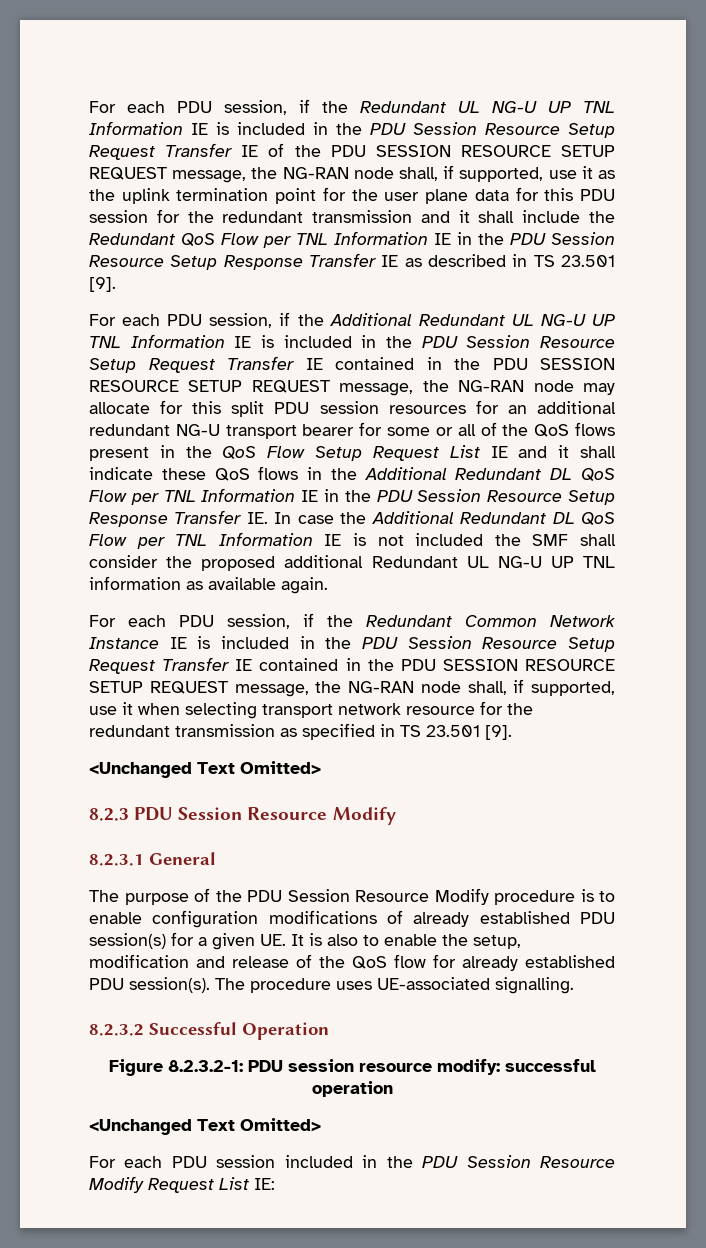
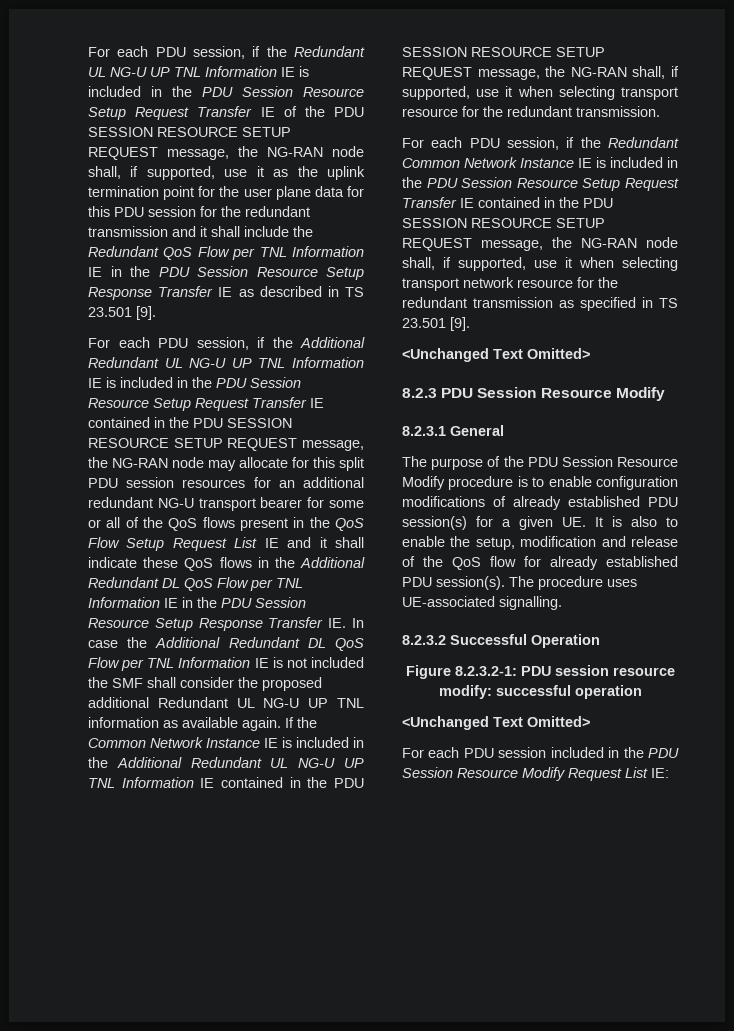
+ If the Common Network Instance IE is included in the Additional Redundant UL NG-U UP TNL Information IE contained in the PDU SESSION RESOURCE SETUP REQUEST message, the NG-RAN shall, if supported, use it when selecting transport resource for the redundant transmission.

